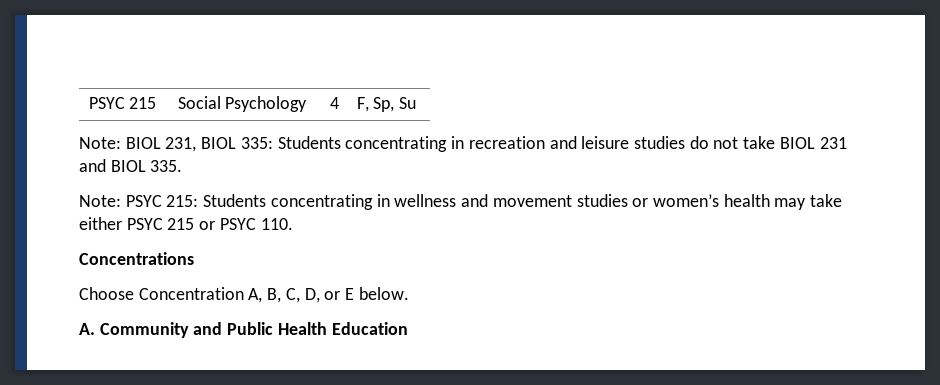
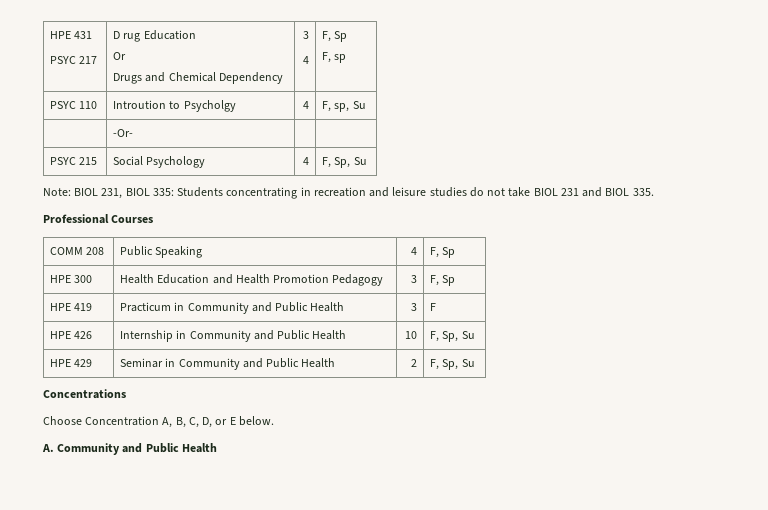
+ HPE 431
+ PSYC 217 | D rug Education
+ Or
+ Drugs and Chemical Dependency | 3
+ 4 | F, Sp
+ F, sp
+ PSYC 110 | Introution to Psycholgy | 4 | F, sp, Su
+ | -Or- | |
- Note: PSYC 215: Students concentrating in wellness and movement studies or women’s health may take either PSYC 215 or PSYC 110.
+ Professional Courses
+ COMM 208 | Public Speaking | 4 | F, Sp
+ HPE 300 | Health Education and Health Promotion Pedagogy | 3 | F, Sp
+ HPE 419 | Practicum in Community and Public Health | 3 | F
+ HPE 426 | Internship in Community and Public Health | 10 | F, Sp, Su
+ HPE 429 | Seminar in Community and Public Health | 2 | F, Sp, Su
- A. Community and Public Health Education
+ A. Community and Public Health

